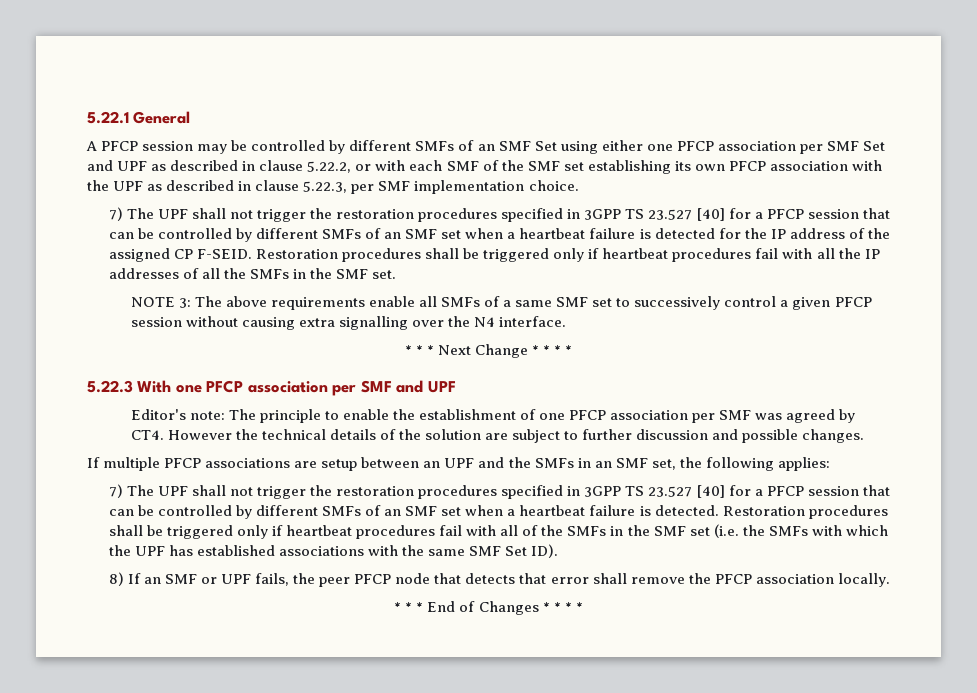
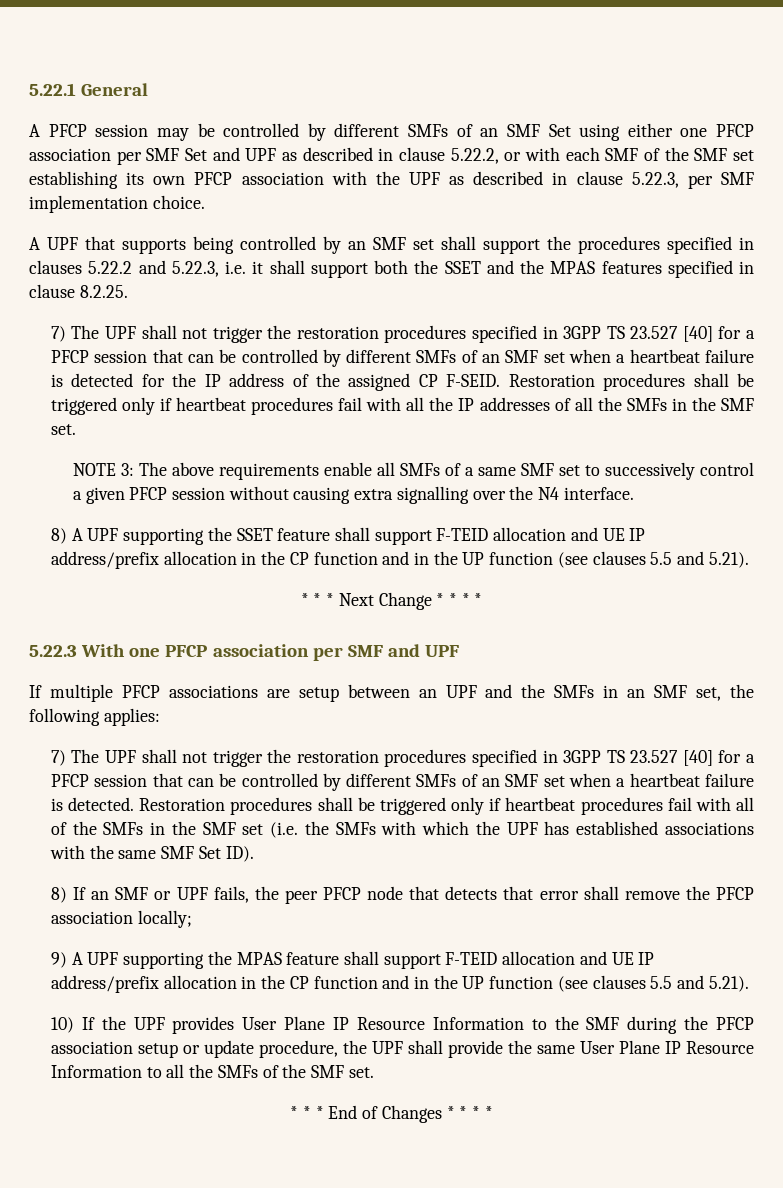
+ A UPF that supports being controlled by an SMF set shall support the procedures specified in clauses 5.22.2 and 5.22.3, i.e. it shall support both the SSET and the MPAS features specified in clause 8.2.25.
+ 8) A UPF supporting the SSET feature shall support F-TEID allocation and UE IP address/prefix allocation in the CP function and in the UP function (see clauses 5.5 and 5.21).
- Editor's note: The principle to enable the establishment of one PFCP association per SMF was agreed by CT4. However the technical details of the solution are subject to further discussion and possible changes.
- 8) If an SMF or UPF fails, the peer PFCP node that detects that error shall remove the PFCP association locally.
+ 8) If an SMF or UPF fails, the peer PFCP node that detects that error shall remove the PFCP association locally;
+ 9) A UPF supporting the MPAS feature shall support F-TEID allocation and UE IP address/prefix allocation in the CP function and in the UP function (see clauses 5.5 and 5.21).
+ 10) If the UPF provides User Plane IP Resource Information to the SMF during the PFCP association setup or update procedure, the UPF shall provide the same User Plane IP Resource Information to all the SMFs of the SMF set.

